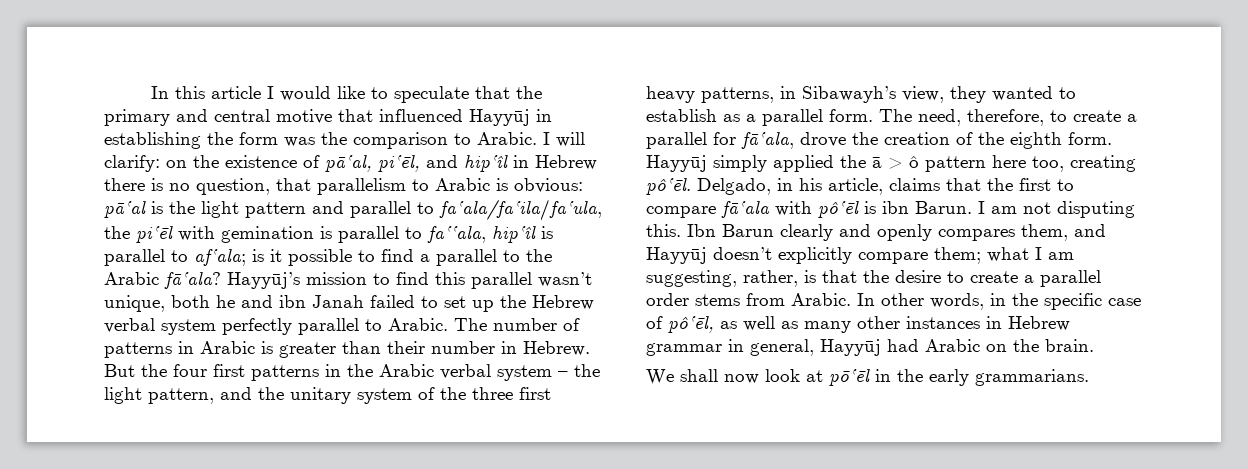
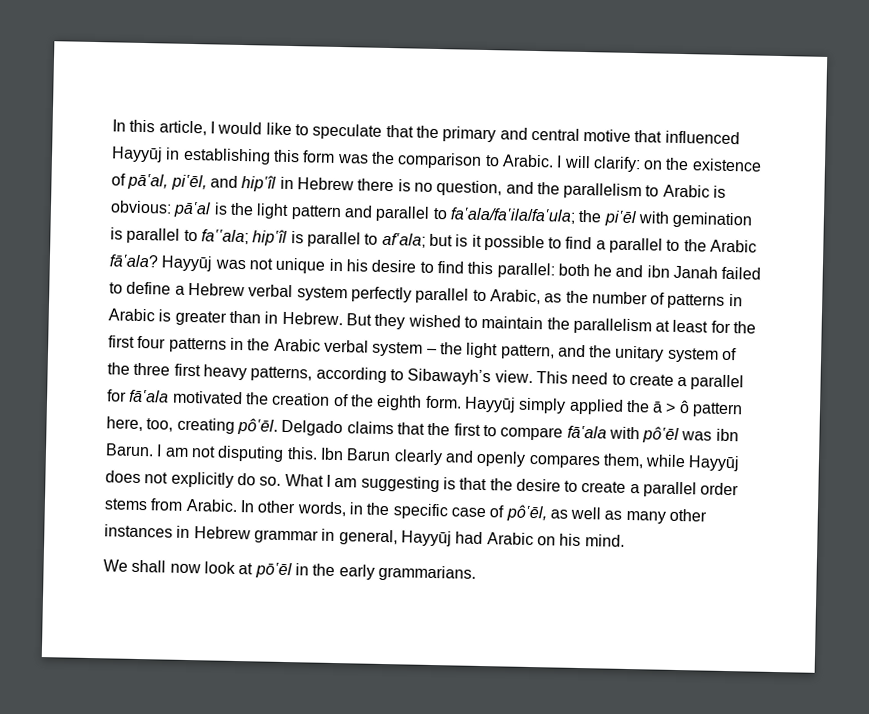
- In this article I would like to speculate that the primary and central motive that influenced Hayyūj in establishing the form was the comparison to Arabic.
+ In this article, I would like to speculate that the primary and central motive that influenced Hayyūj in establishing this form was the comparison to Arabic.
- I will clarify: on the existence of pā‛al, pi‛ēl, and hip‛îl in Hebrew there is no question, that parallelism to Arabic is obvious: pā‛al is the light pattern and parallel to fa‛ala/fa‛ila/fa‛ula, the pi‛ēl with gemination is parallel to fa‛‛ala, hip‛îl is parallel to af‛ala; is it possible to find a parallel to the Arabic fā‛ala?
+ I will clarify: on the existence of pā‛al, pi‛ēl, and hip‛îl in Hebrew there is no question, and the parallelism to Arabic is obvious: pā‛al is the light pattern and parallel to fa‛ala/fa‛ila/fa‛ula; the pi‛ēl with gemination is parallel to fa‛‛ala; hip‛îl is parallel to af‛ala; but is it possible to find a parallel to the Arabic fā‛ala?
- Hayyūj’s mission to find this parallel wasn’t unique, both he and ibn Janah failed to set up the Hebrew verbal system perfectly parallel to Arabic. The number of patterns in Arabic is greater than their number in Hebrew.
+ Hayyūj was not unique in his desire to find this parallel: both he and ibn Janah failed to define a Hebrew verbal system perfectly parallel to Arabic, as the number of patterns in Arabic is greater than in Hebrew.
- But the four first patterns in the Arabic verbal system – the light pattern, and the unitary system of the three first heavy patterns, in Sibawayh’s view, they wanted to establish as a parallel form. The need, therefore, to create a parallel for fā‛ala, drove the creation of the eighth form.
+ But they wished to maintain the parallelism at least for the first four patterns in the Arabic verbal system – the light pattern, and the unitary system of the three first heavy patterns, according to Sibawayh’s view. This need to create a parallel for fā‛ala motivated the creation of the eighth form.
- Hayyūj simply applied the ā > ô pattern here too, creating pô‛ēl.
+ Hayyūj simply applied the ā > ô pattern here, too, creating pô‛ēl.
- Delgado, in his article, claims that the first to compare fā‛ala with pô‛ēl is ibn Barun.
+ Delgado claims that the first to compare fā‛ala with pô‛ēl was ibn Barun.
- Ibn Barun clearly and openly compares them, and Hayyūj doesn’t explicitly compare them; what I am suggesting, rather, is that the desire to create a parallel order stems from Arabic.
+ Ibn Barun clearly and openly compares them, while Hayyūj does not explicitly do so. What I am suggesting is that the desire to create a parallel order stems from Arabic.
- In other words, in the specific case of pô‛ēl, as well as many other instances in Hebrew grammar in general, Hayyūj had Arabic on the brain.
+ In other words, in the specific case of pô‛ēl, as well as many other instances in Hebrew grammar in general, Hayyūj had Arabic on his mind.

